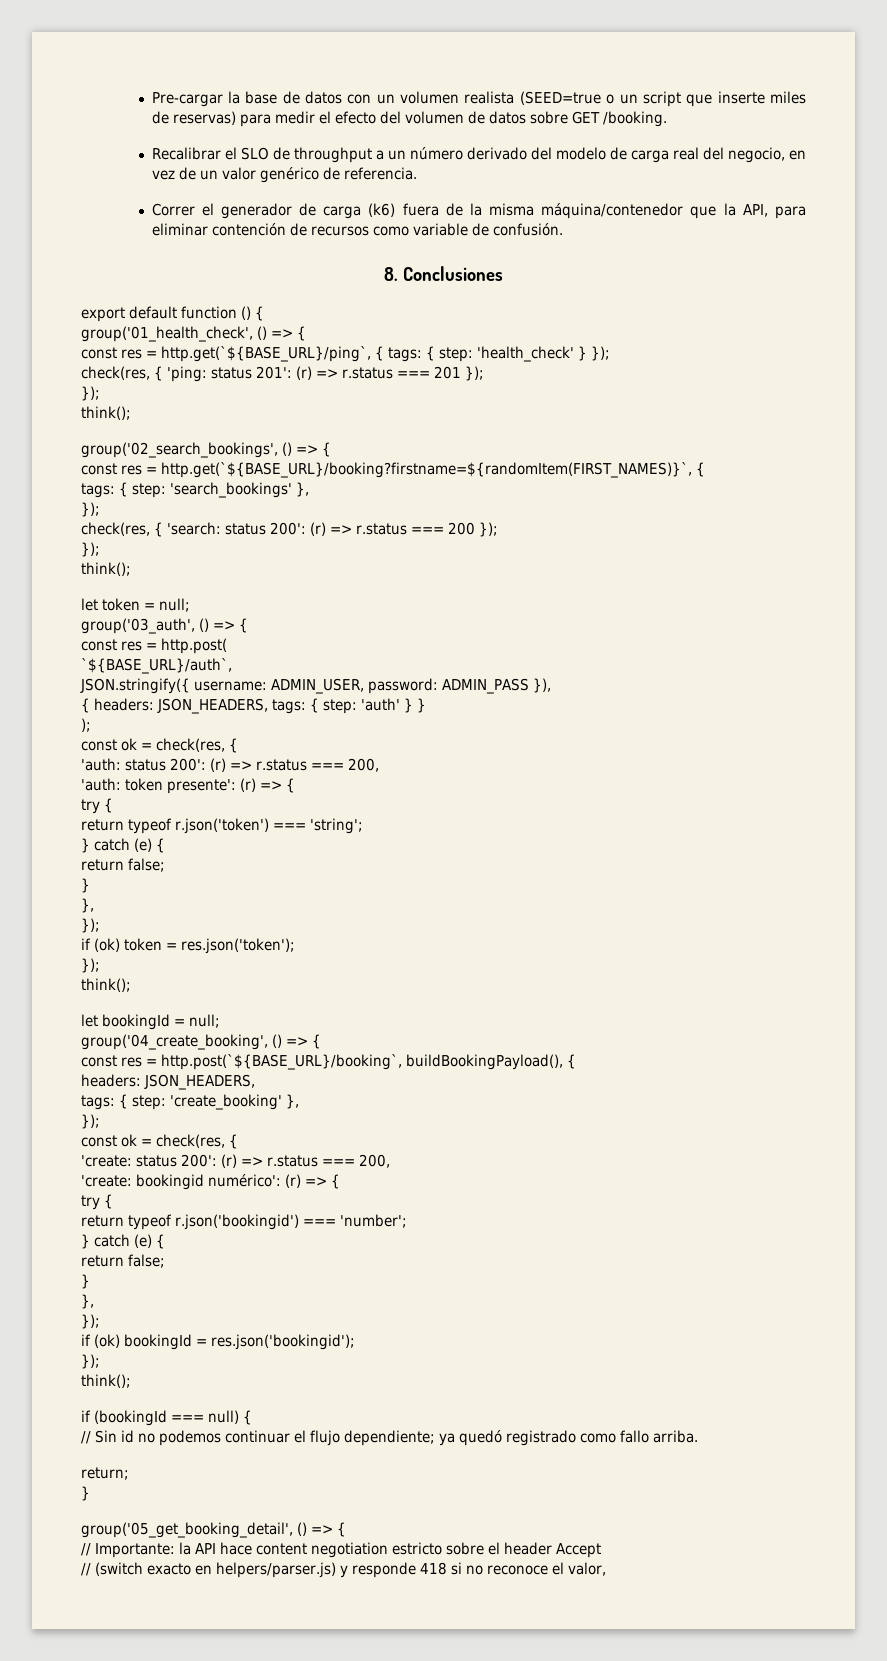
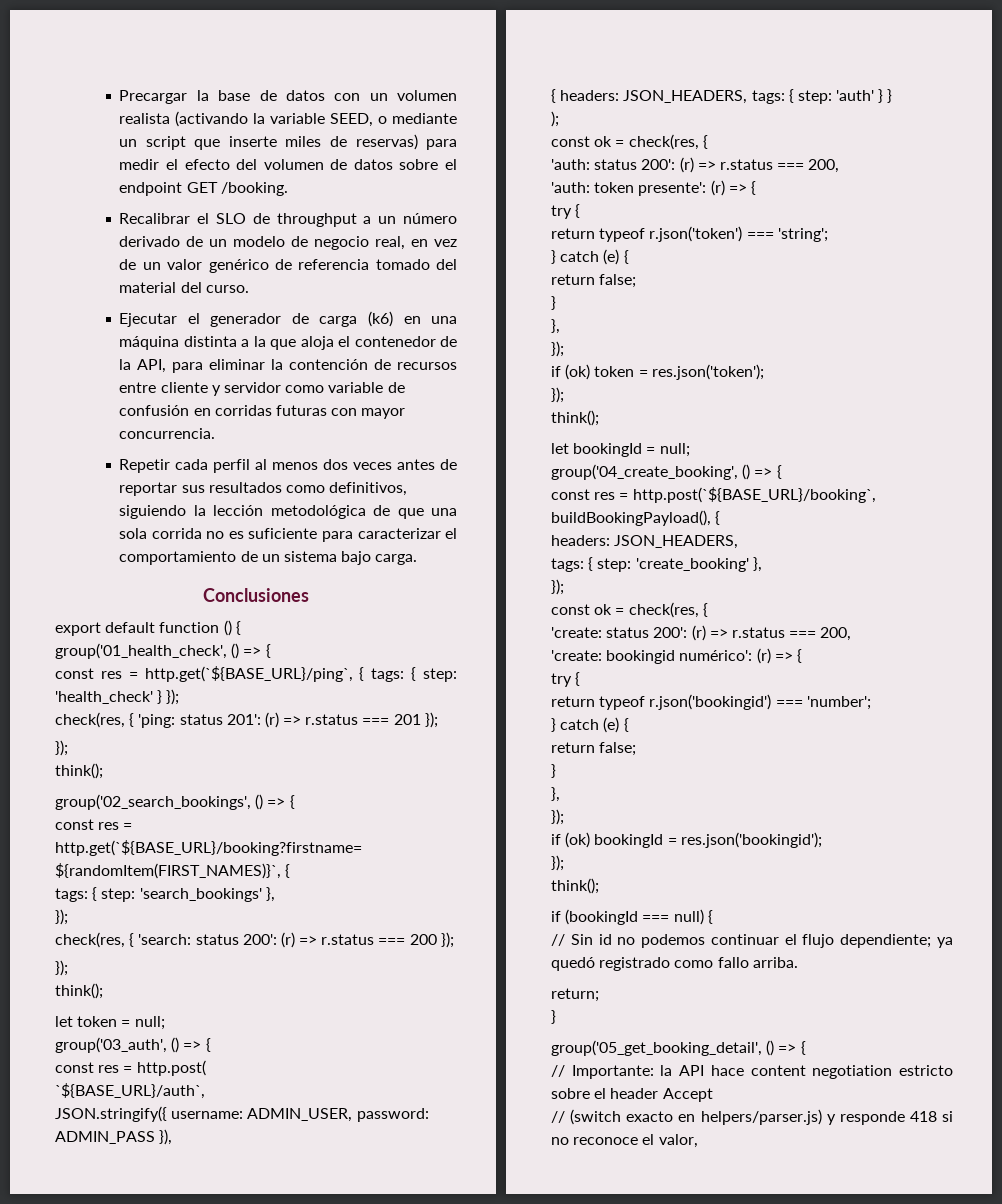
- Pre-cargar la base de datos con un volumen realista (SEED=true o un script que inserte miles de reservas) para medir el efecto del volumen de datos sobre GET /booking.
+ Precargar la base de datos con un volumen realista (activando la variable SEED, o mediante un script que inserte miles de reservas) para medir el efecto del volumen de datos sobre el endpoint GET /booking.
- Recalibrar el SLO de throughput a un número derivado del modelo de carga real del negocio, en vez de un valor genérico de referencia.
- Correr el generador de carga (k6) fuera de la misma máquina/contenedor que la API, para eliminar contención de recursos como variable de confusión.
- 8. Conclusiones
+ Recalibrar el SLO de throughput a un número derivado de un modelo de negocio real, en vez de un valor genérico de referencia tomado del material del curso.
+ Ejecutar el generador de carga (k6) en una máquina distinta a la que aloja el contenedor de la API, para eliminar la contención de recursos entre cliente y servidor como variable de confusión en corridas futuras con mayor concurrencia.
+ Repetir cada perfil al menos dos veces antes de reportar sus resultados como definitivos, siguiendo la lección metodológica de que una sola corrida no es suficiente para caracterizar el comportamiento de un sistema bajo carga.
+ Conclusiones

